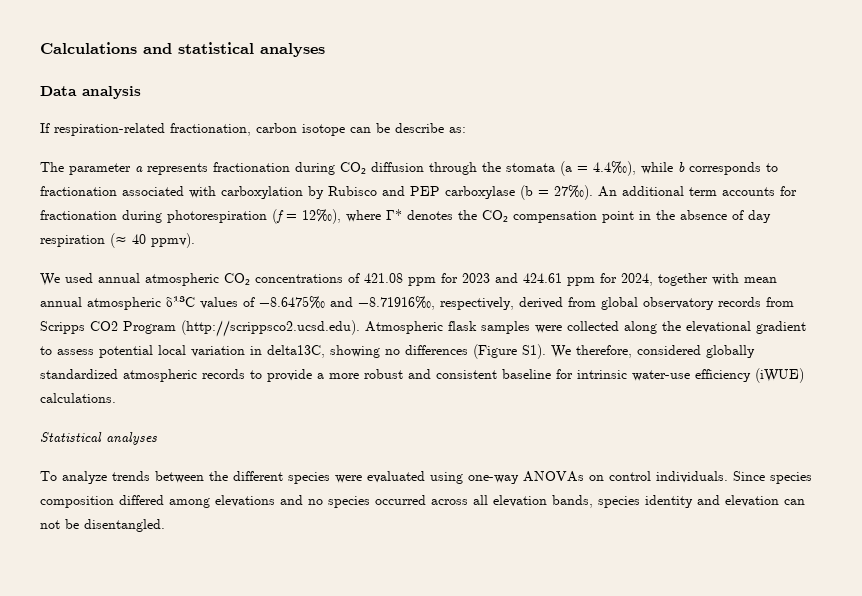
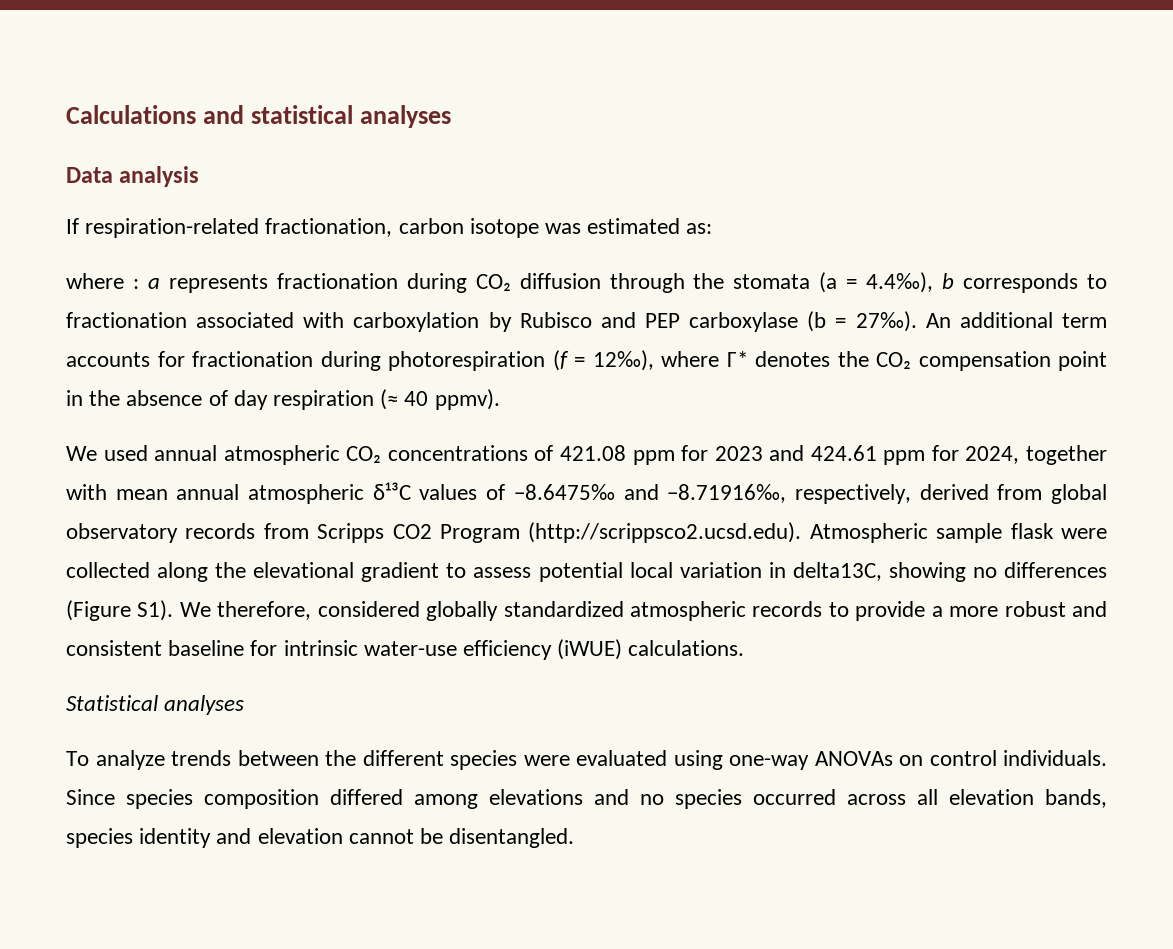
- If respiration-related fractionation, carbon isotope can be describe as:
+ If respiration-related fractionation, carbon isotope was estimated as:
- The parameter a represents fractionation during CO₂ diffusion through the stomata (a = 4.4‰), while b corresponds to fractionation associated with carboxylation by Rubisco and PEP carboxylase (b = 27‰).
+ where : a represents fractionation during CO₂ diffusion through the stomata (a = 4.4‰), b corresponds to fractionation associated with carboxylation by Rubisco and PEP carboxylase (b = 27‰).
- We used annual atmospheric CO₂ concentrations of 421.08 ppm for 2023 and 424.61 ppm for 2024, together with mean annual atmospheric δ¹³C values of −8.6475‰ and −8.71916‰, respectively, derived from global observatory records from Scripps CO2 Program (http://scrippsco2.ucsd.edu). Atmospheric flask samples were collected along the elevational gradient to assess potential local variation in delta13C, showing no differences (Figure S1). We therefore, considered globally standardized atmospheric records to provide a more robust and consistent baseline for intrinsic water-use efficiency (iWUE) calculations.
+ We used annual atmospheric CO₂ concentrations of 421.08 ppm for 2023 and 424.61 ppm for 2024, together with mean annual atmospheric δ¹³C values of −8.6475‰ and −8.71916‰, respectively, derived from global observatory records from Scripps CO2 Program (http://scrippsco2.ucsd.edu). Atmospheric sample flask were collected along the elevational gradient to assess potential local variation in delta13C, showing no differences (Figure S1). We therefore, considered globally standardized atmospheric records to provide a more robust and consistent baseline for intrinsic water-use efficiency (iWUE) calculations.
- Since species composition differed among elevations and no species occurred across all elevation bands, species identity and elevation can not be disentangled.
+ Since species composition differed among elevations and no species occurred across all elevation bands, species identity and elevation cannot be disentangled.

